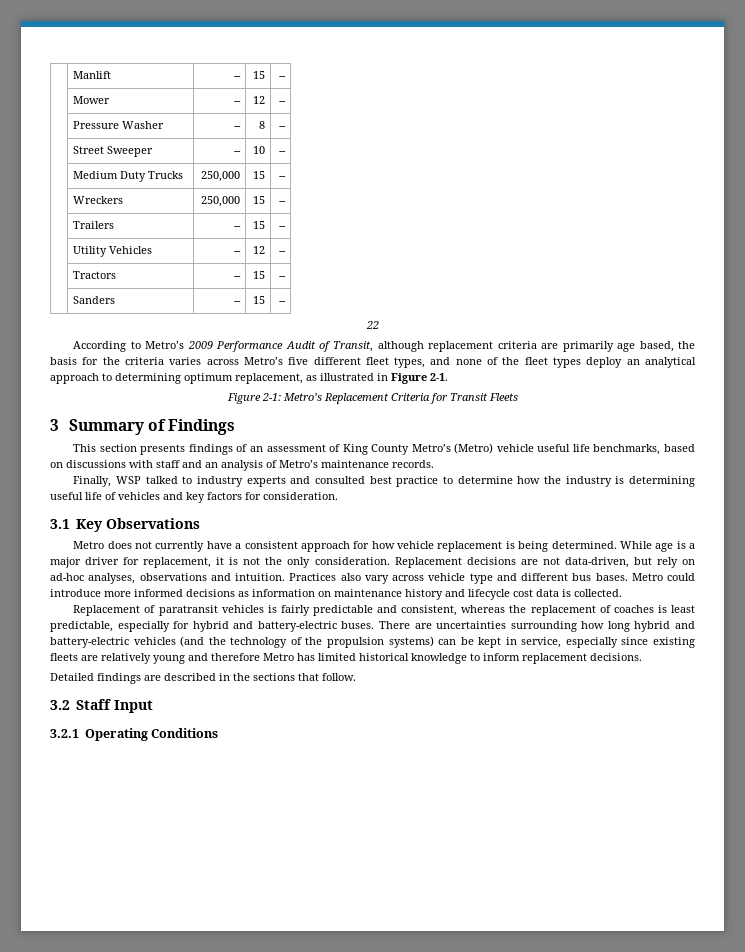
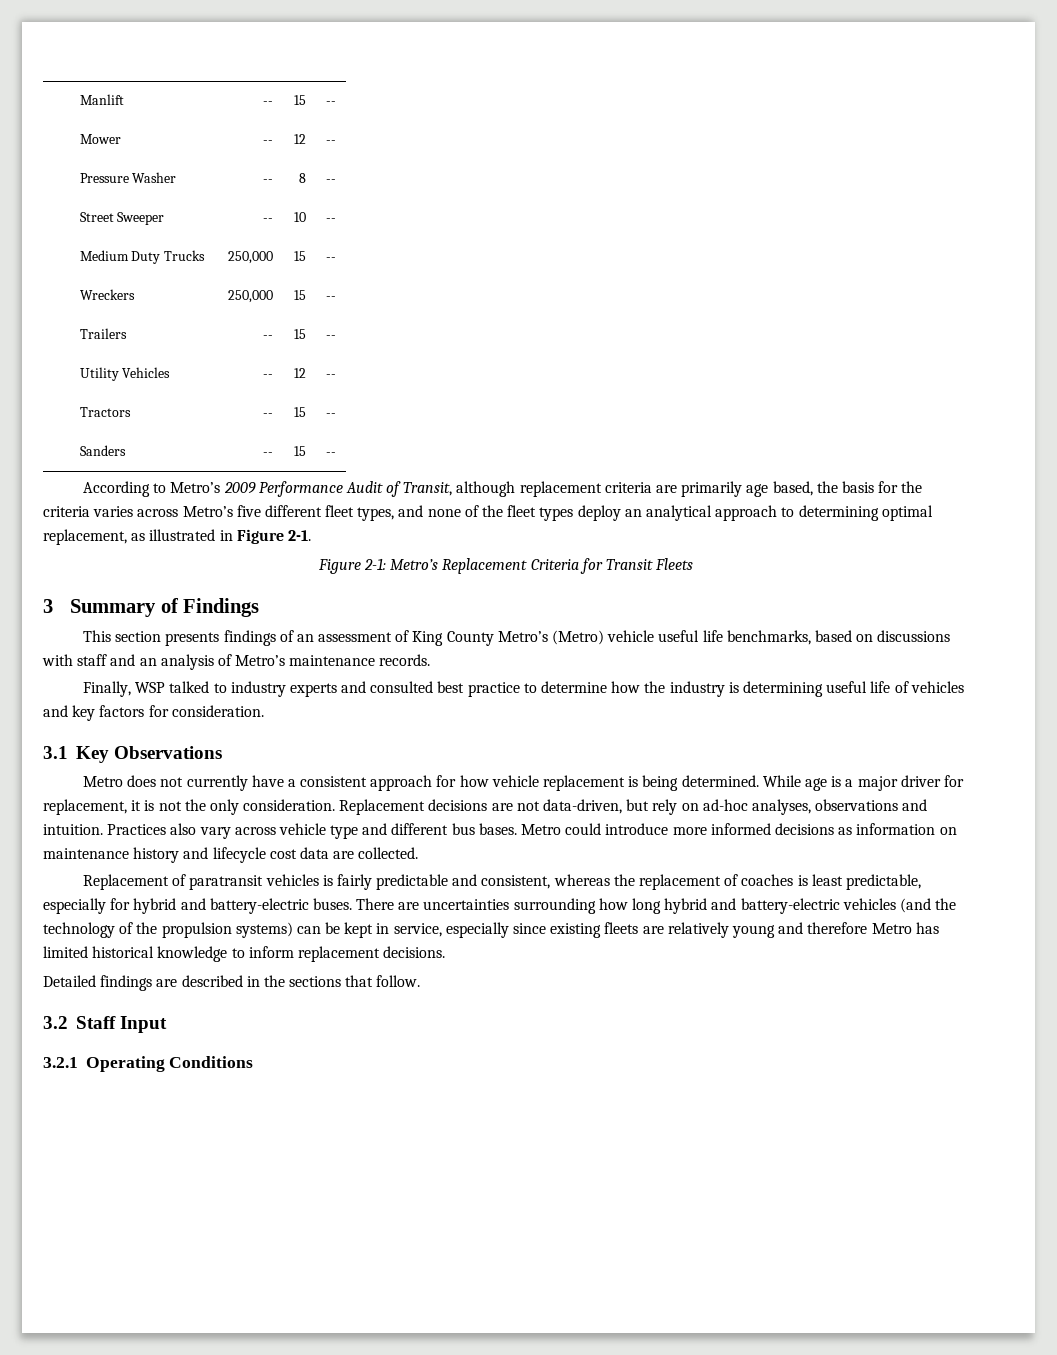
- 22
- According to Metro’s 2009 Performance Audit of Transit, although replacement criteria are primarily age based, the basis for the criteria varies across Metro’s five different fleet types, and none of the fleet types deploy an analytical approach to determining optimum replacement, as illustrated in Figure 2-1.
+ According to Metro’s 2009 Performance Audit of Transit, although replacement criteria are primarily age based, the basis for the criteria varies across Metro’s five different fleet types, and none of the fleet types deploy an analytical approach to determining optimal replacement, as illustrated in Figure 2-1.
- Metro could introduce more informed decisions as information on maintenance history and lifecycle cost data is collected.
+ Metro could introduce more informed decisions as information on maintenance history and lifecycle cost data are collected.

